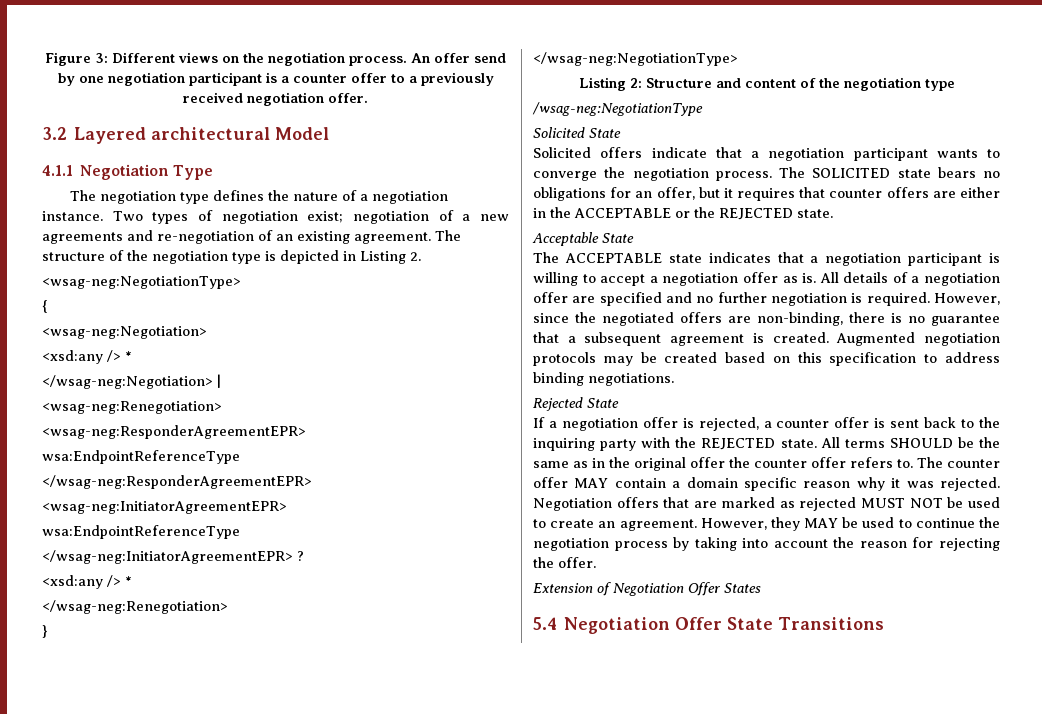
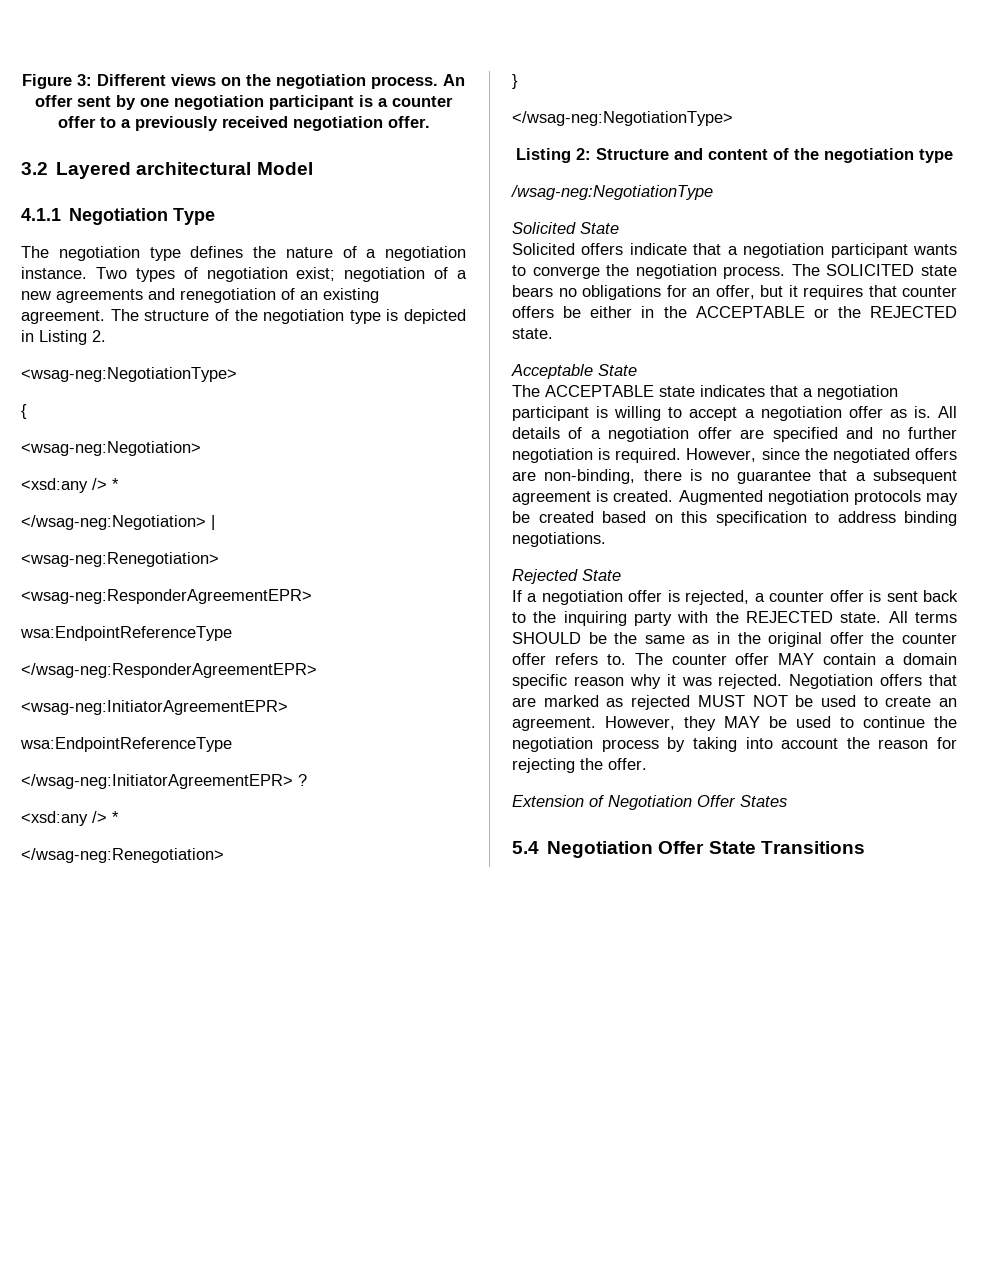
- An offer send by one negotiation participant is a counter offer to a previously received negotiation offer.
+ An offer sent by one negotiation participant is a counter offer to a previously received negotiation offer.
- Two types of negotiation exist; negotiation of a new agreements and re-negotiation of an existing agreement.
+ Two types of negotiation exist; negotiation of a new agreements and renegotiation of an existing agreement.
- The SOLICITED state bears no obligations for an offer, but it requires that counter offers are either in the ACCEPTABLE or the REJECTED state.
+ The SOLICITED state bears no obligations for an offer, but it requires that counter offers be either in the ACCEPTABLE or the REJECTED state.

